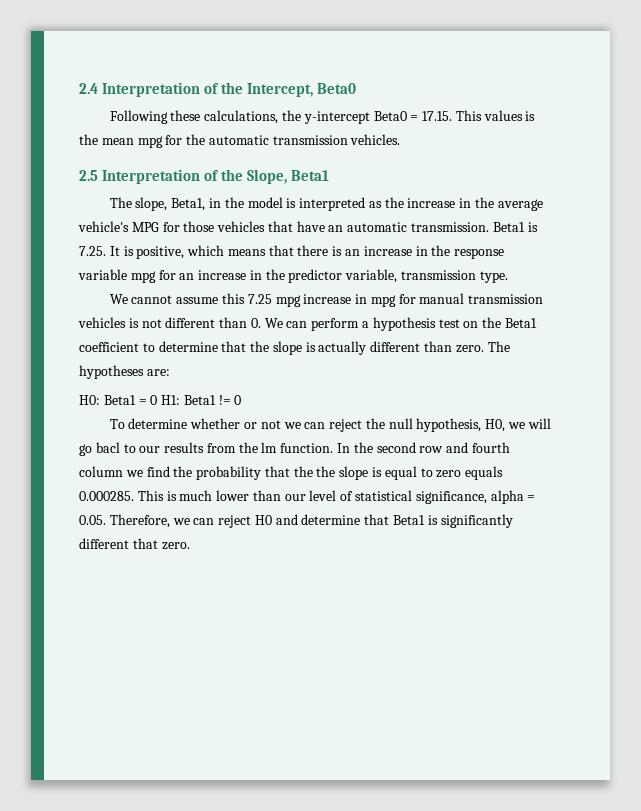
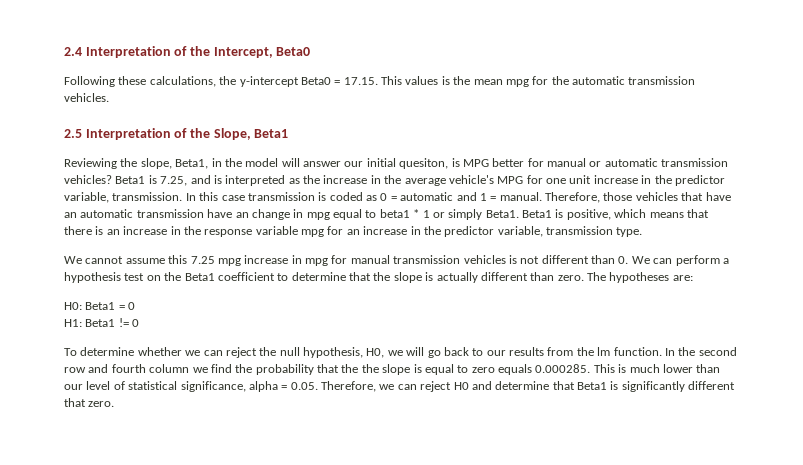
- The slope, Beta1, in the model is interpreted as the increase in the average vehicle's MPG for those vehicles that have an automatic transmission. Beta1 is 7.25. It is positive, which means that there is an increase in the response variable mpg for an increase in the predictor variable, transmission type.
+ Reviewing the slope, Beta1, in the model will answer our initial quesiton, is MPG better for manual or automatic transmission vehicles? Beta1 is 7.25, and is interpreted as the increase in the average vehicle's MPG for one unit increase in the predictor variable, transmission. In this case transmission is coded as 0 = automatic and 1 = manual. Therefore, those vehicles that have an automatic transmission have an change in mpg equal to beta1 * 1 or simply Beta1. Beta1 is positive, which means that there is an increase in the response variable mpg for an increase in the predictor variable, transmission type.
- H0: Beta1 = 0 H1: Beta1 != 0
+ H0: Beta1 = 0
+ H1: Beta1 != 0
- To determine whether or not we can reject the null hypothesis, H0, we will go bacl to our results from the lm function.
+ To determine whether we can reject the null hypothesis, H0, we will go back to our results from the lm function.

